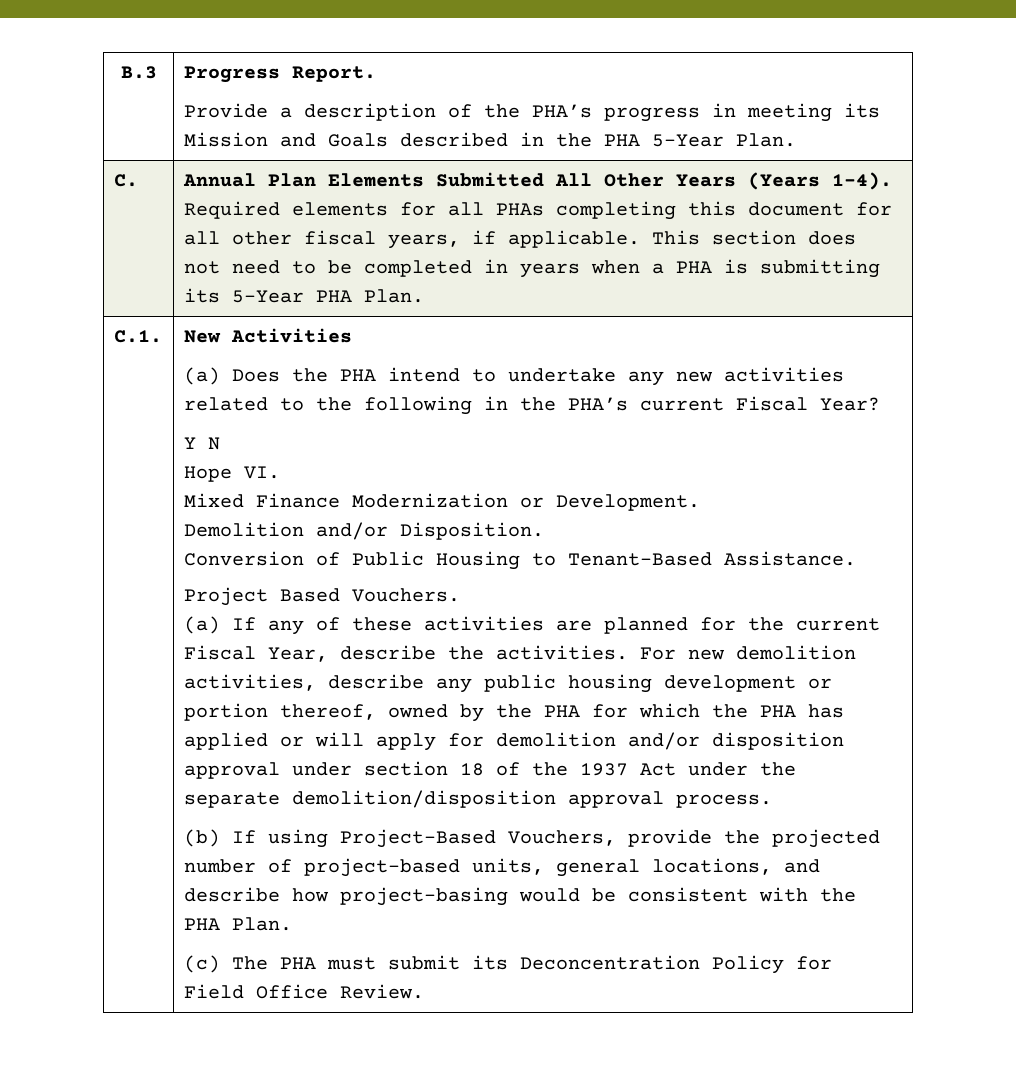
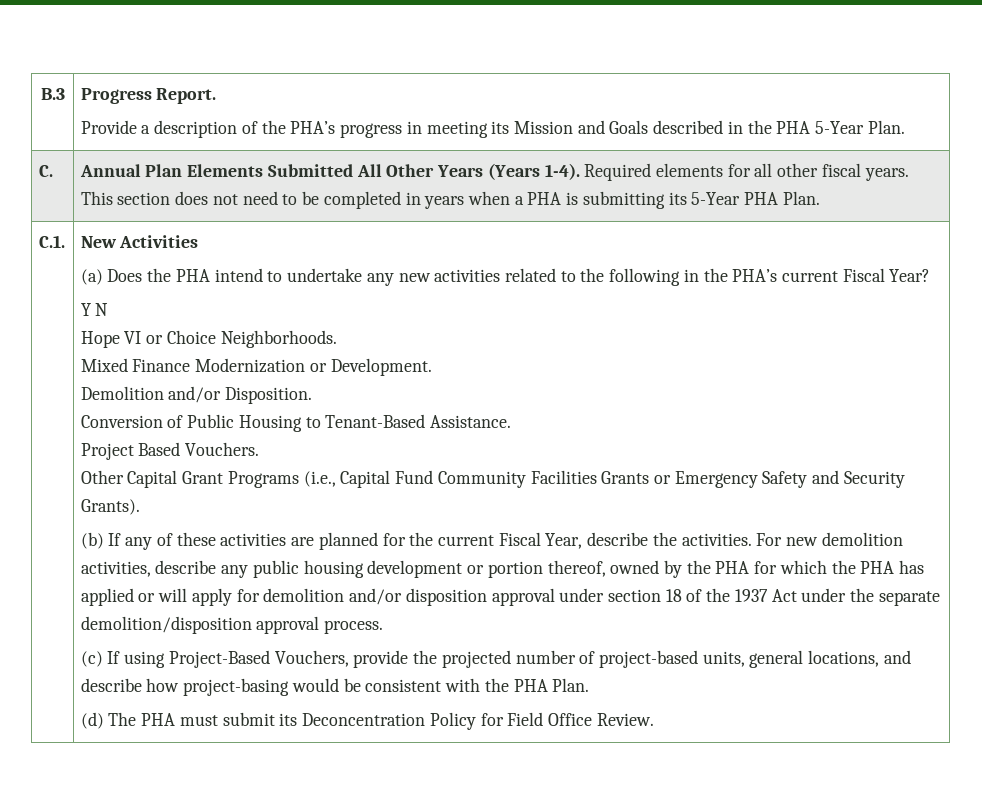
- Required elements for all PHAs completing this document for all other fiscal years, if applicable.
+ Required elements for all other fiscal years.
- Hope VI.
+ Hope VI or Choice Neighborhoods.
- (a) If any of these activities are planned for the current Fiscal Year, describe the activities.
+ Other Capital Grant Programs (i.e., Capital Fund Community Facilities Grants or Emergency Safety and Security Grants).
+ (b) If any of these activities are planned for the current Fiscal Year, describe the activities.
- (b) If using Project-Based Vouchers, provide the projected number of project-based units, general locations, and describe how project-basing would be consistent with the PHA Plan.
+ (c) If using Project-Based Vouchers, provide the projected number of project-based units, general locations, and describe how project-basing would be consistent with the PHA Plan.
- (c) The PHA must submit its Deconcentration Policy for Field Office Review.
+ (d) The PHA must submit its Deconcentration Policy for Field Office Review.

